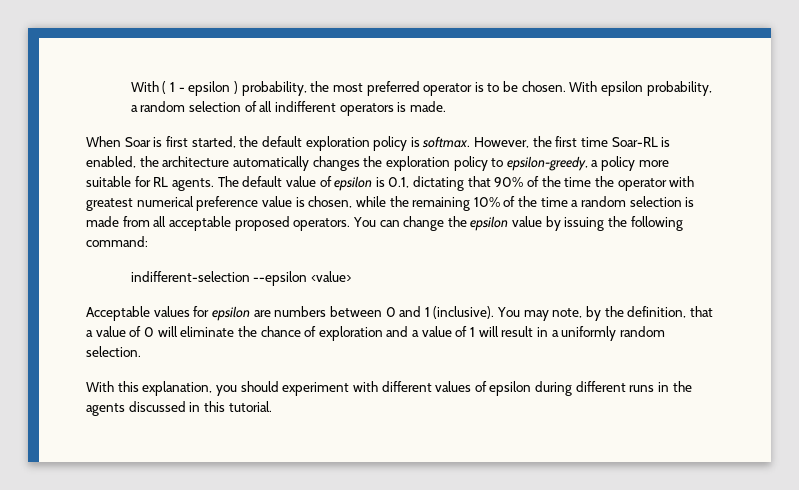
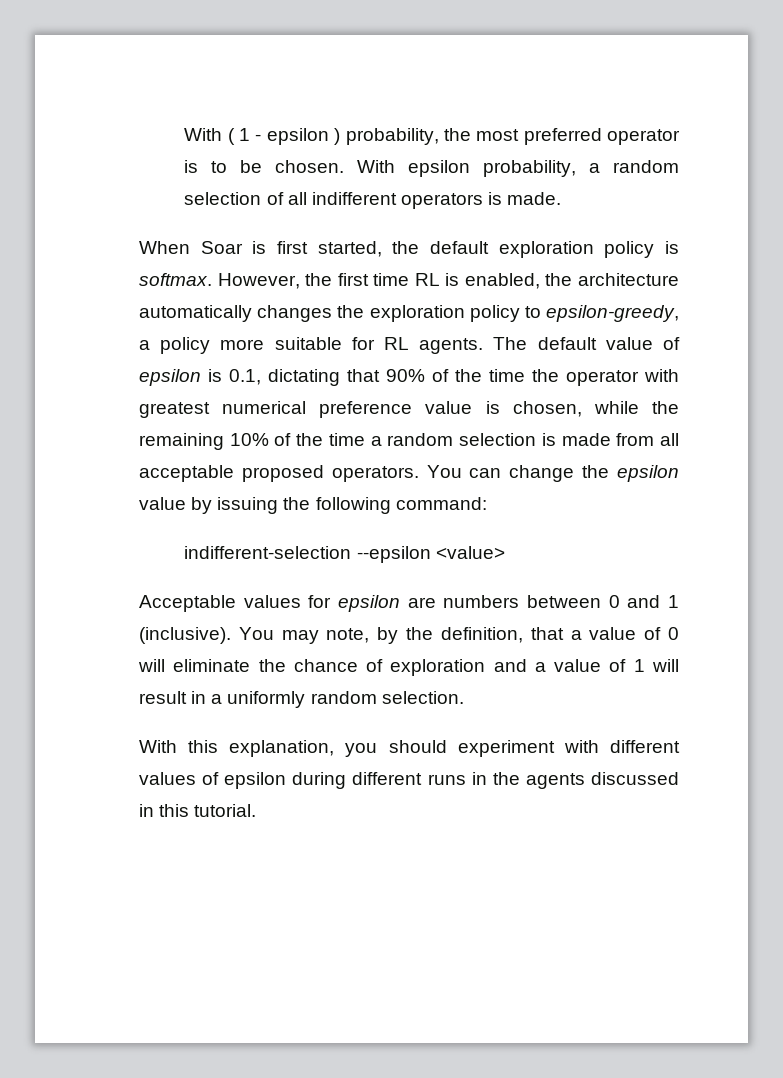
- However, the first time Soar-RL is enabled, the architecture automatically changes the exploration policy to epsilon-greedy, a policy more suitable for RL agents.
+ However, the first time RL is enabled, the architecture automatically changes the exploration policy to epsilon-greedy, a policy more suitable for RL agents.

